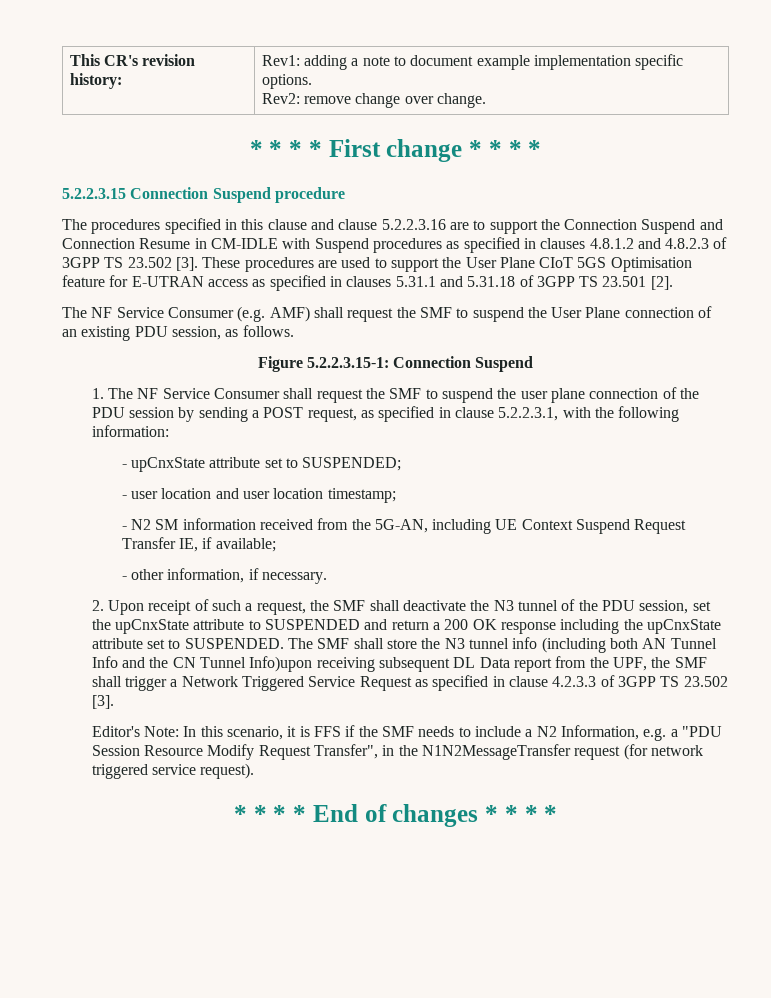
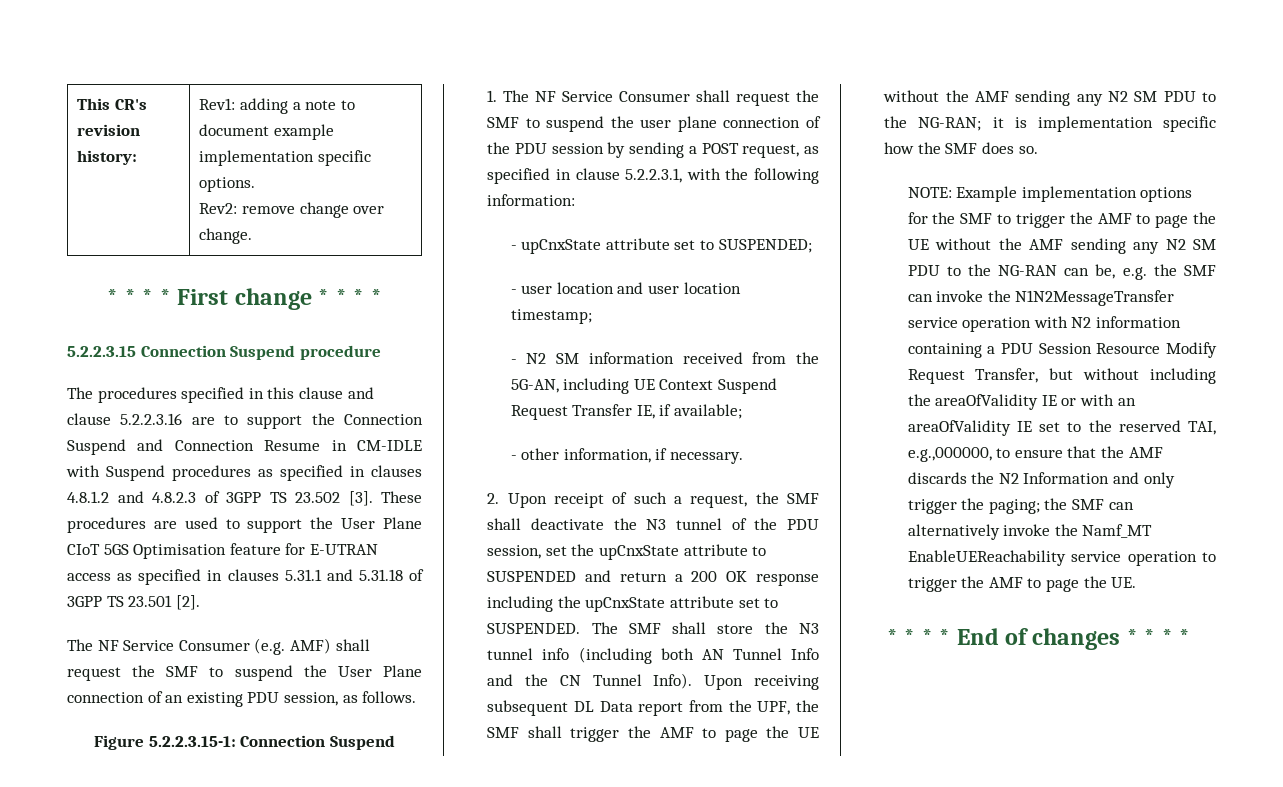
- The SMF shall store the N3 tunnel info (including both AN Tunnel Info and the CN Tunnel Info)upon receiving subsequent DL Data report from the UPF, the SMF shall trigger a Network Triggered Service Request as specified in clause 4.2.3.3 of 3GPP TS 23.502 [3].
- Editor's Note: In this scenario, it is FFS if the SMF needs to include a N2 Information, e.g. a "PDU Session Resource Modify Request Transfer", in the N1N2MessageTransfer request (for network triggered service request).
+ The SMF shall store the N3 tunnel info (including both AN Tunnel Info and the CN Tunnel Info). Upon receiving subsequent DL Data report from the UPF, the SMF shall trigger the AMF to page the UE without the AMF sending any N2 SM PDU to the NG-RAN; it is implementation specific how the SMF does so.
+ NOTE: Example implementation options for the SMF to trigger the AMF to page the UE without the AMF sending any N2 SM PDU to the NG-RAN can be, e.g. the SMF can invoke the N1N2MessageTransfer service operation with N2 information containing a PDU Session Resource Modify Request Transfer, but without including the areaOfValidity IE or with an areaOfValidity IE set to the reserved TAI, e.g.,000000, to ensure that the AMF discards the N2 Information and only trigger the paging; the SMF can alternatively invoke the Namf_MT EnableUEReachability service operation to trigger the AMF to page the UE.

